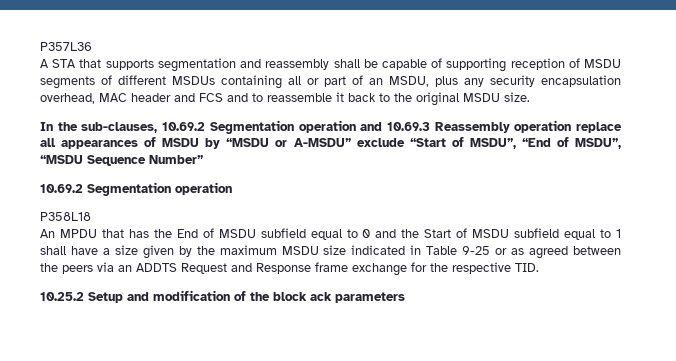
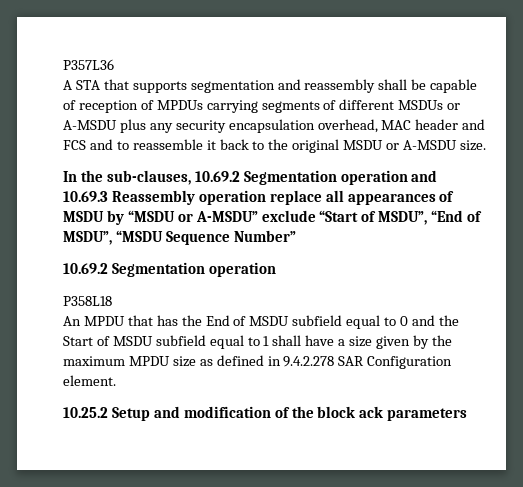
- A STA that supports segmentation and reassembly shall be capable of supporting reception of MSDU segments of different MSDUs containing all or part of an MSDU, plus any security encapsulation overhead, MAC header and FCS and to reassemble it back to the original MSDU size.
+ A STA that supports segmentation and reassembly shall be capable of reception of MPDUs carrying segments of different MSDUs or A-MSDU plus any security encapsulation overhead, MAC header and FCS and to reassemble it back to the original MSDU or A-MSDU size.
- An MPDU that has the End of MSDU subfield equal to 0 and the Start of MSDU subfield equal to 1 shall have a size given by the maximum MSDU size indicated in Table 9-25 or as agreed between the peers via an ADDTS Request and Response frame exchange for the respective TID.
+ An MPDU that has the End of MSDU subfield equal to 0 and the Start of MSDU subfield equal to 1 shall have a size given by the maximum MPDU size as defined in 9.4.2.278 SAR Configuration element.

